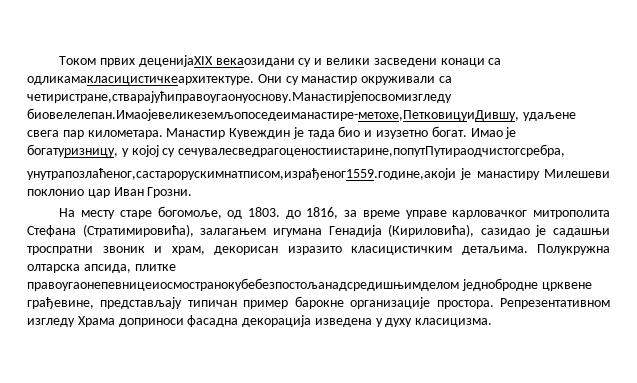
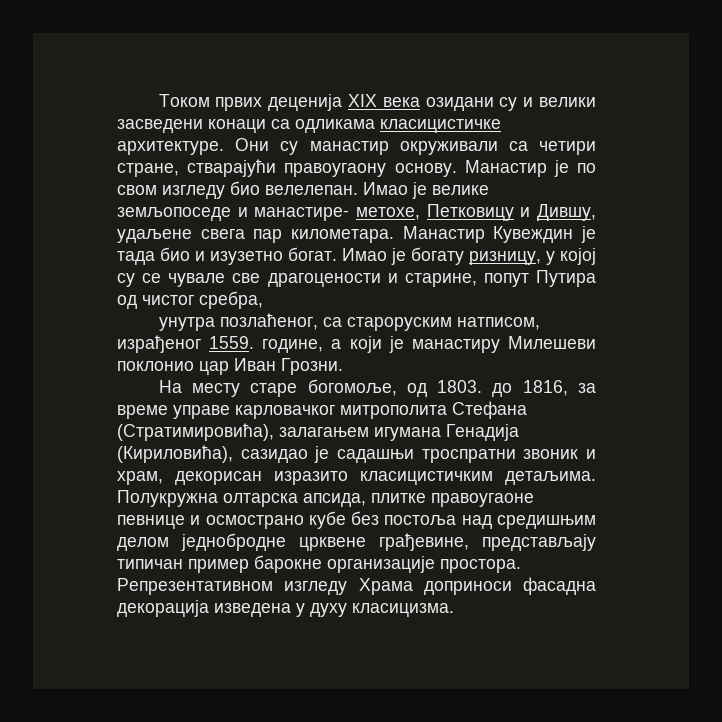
- Током првих деценијаXIX векаозидани су и велики засведени конаци са одликамакласицистичкеархитектуре.
+ Током првих деценија XIX века озидани су и велики засведени конаци са одликама класицистичке архитектуре.
- Они су манастир окруживали са четиристране,стварајућиправоугаонуоснову.Манастирјепосвомизгледу биовелелепан.Имаојевеликеземљопоседеиманастире-метохе,ПетковицуиДившу, удаљене свега пар километара.
+ Они су манастир окруживали са четири стране, стварајући правоугаону основу. Манастир је по свом изгледу био велелепан. Имао је велике земљопоседе и манастире- метохе, Петковицу и Дившу, удаљене свега пар километара.
- Имао је богатуризницу, у којој су сечувалесведрагоценостиистарине,попутПутираодчистогсребра,
- унутрапозлаћеног,састарорускимнатписом,израђеног1559.године,акоји је манастиру Милешеви поклонио цар Иван Грозни.
+ Имао је богату ризницу, у којој су се чувале све драгоцености и старине, попут Путира од чистог сребра,
+ унутра позлаћеног, са староруским натписом, израђеног 1559. године, а који је манастиру Милешеви поклонио цар Иван Грозни.
- Полукружна олтарска апсида, плитке правоугаонепевницеиосмостранокубебезпостољанадсредишњимделом једнобродне црквене грађевине, представљају типичан пример барокне организације простора.
+ Полукружна олтарска апсида, плитке правоугаоне певнице и осмострано кубе без постоља над средишњим делом једнобродне црквене грађевине, представљају типичан пример барокне организације простора.

